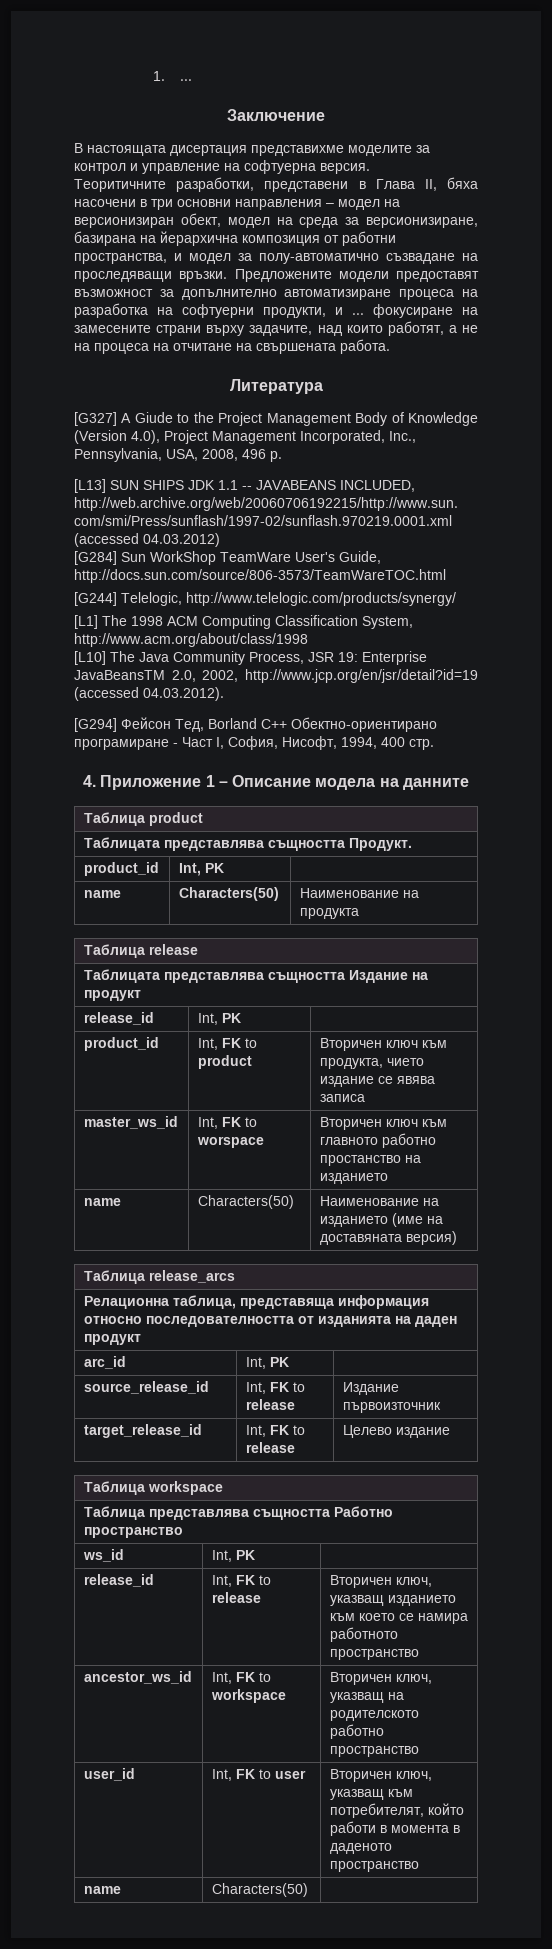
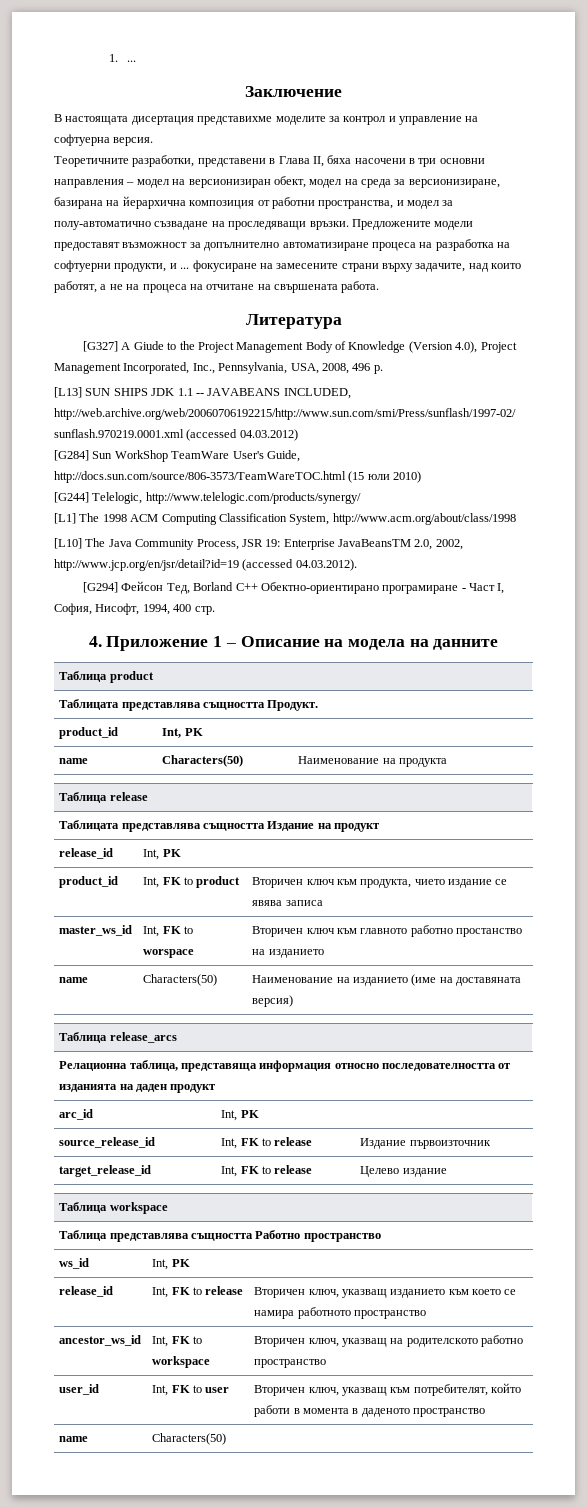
- Теоритичните разработки, представени в Глава II, бяха насочени в три основни направления – модел на версионизиран обект, модел на среда за версионизиране, базирана на йерархична композиция от работни пространства, и модел за полу-автоматично съзвадане на проследяващи връзки.
+ Теоретичните разработки, представени в Глава II, бяха насочени в три основни направления – модел на версионизиран обект, модел на среда за версионизиране, базирана на йерархична композиция от работни пространства, и модел за полу-автоматично съзвадане на проследяващи връзки.
- [G284] Sun WorkShop TeamWare User's Guide, http://docs.sun.com/source/806-3573/TeamWareTOC.html
+ [G284] Sun WorkShop TeamWare User's Guide, http://docs.sun.com/source/806-3573/TeamWareTOC.html (15 юли 2010)
- 4. Приложение 1 – Описание модела на данните
+ 4. Приложение 1 – Описание на модела на данните

